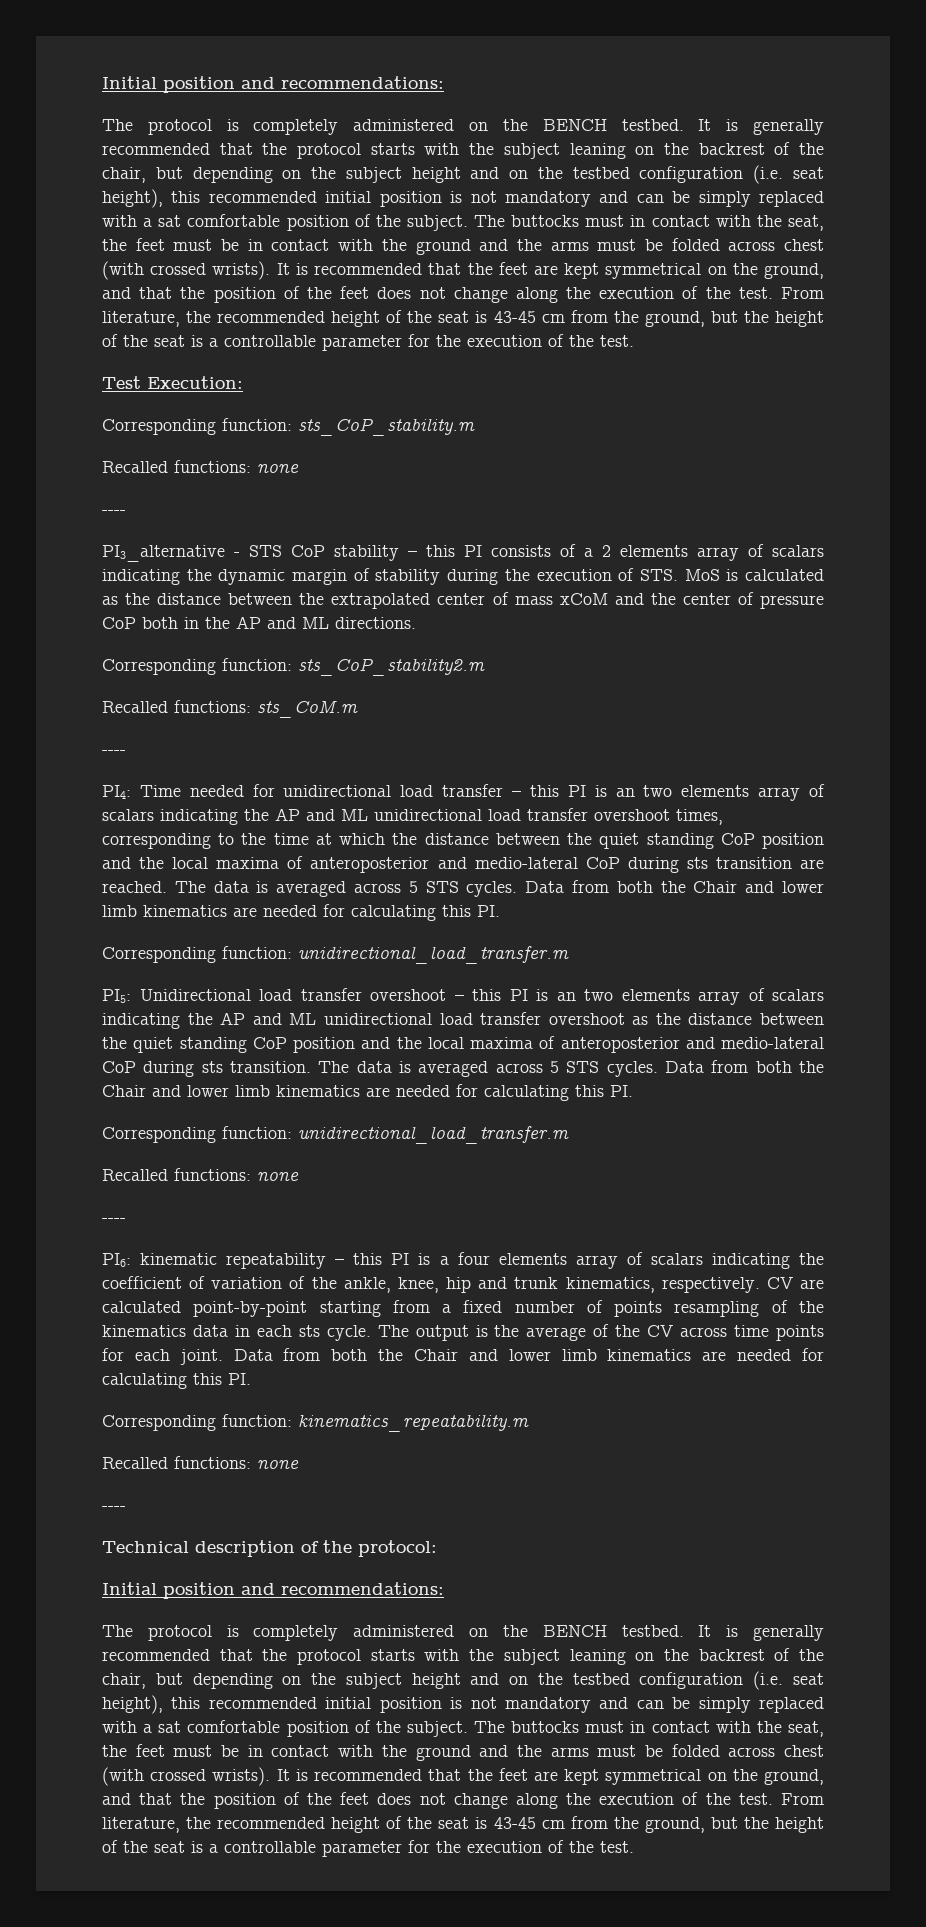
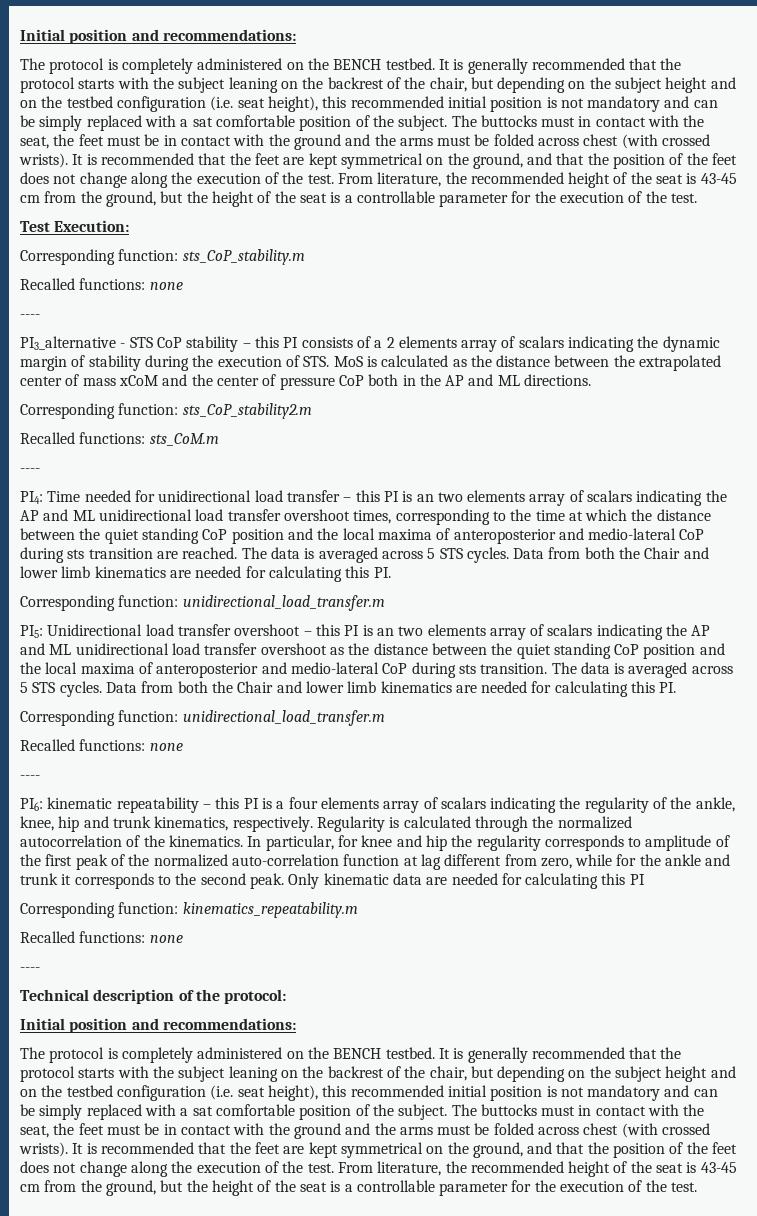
- PI6: kinematic repeatability – this PI is a four elements array of scalars indicating the coefficient of variation of the ankle, knee, hip and trunk kinematics, respectively.
+ PI6: kinematic repeatability – this PI is a four elements array of scalars indicating the regularity of the ankle, knee, hip and trunk kinematics, respectively.
- CV are calculated point-by-point starting from a fixed number of points resampling of the kinematics data in each sts cycle. The output is the average of the CV across time points for each joint. Data from both the Chair and lower limb kinematics are needed for calculating this PI.
+ Regularity is calculated through the normalized autocorrelation of the kinematics. In particular, for knee and hip the regularity corresponds to amplitude of the first peak of the normalized auto-correlation function at lag different from zero, while for the ankle and trunk it corresponds to the second peak. Only kinematic data are needed for calculating this PI

